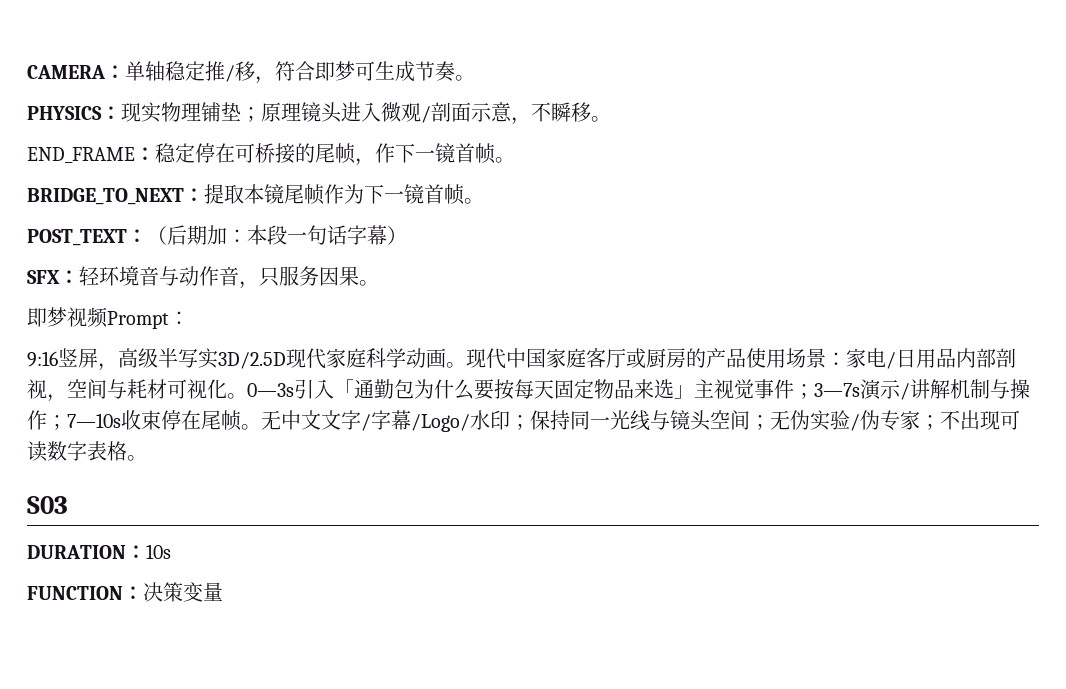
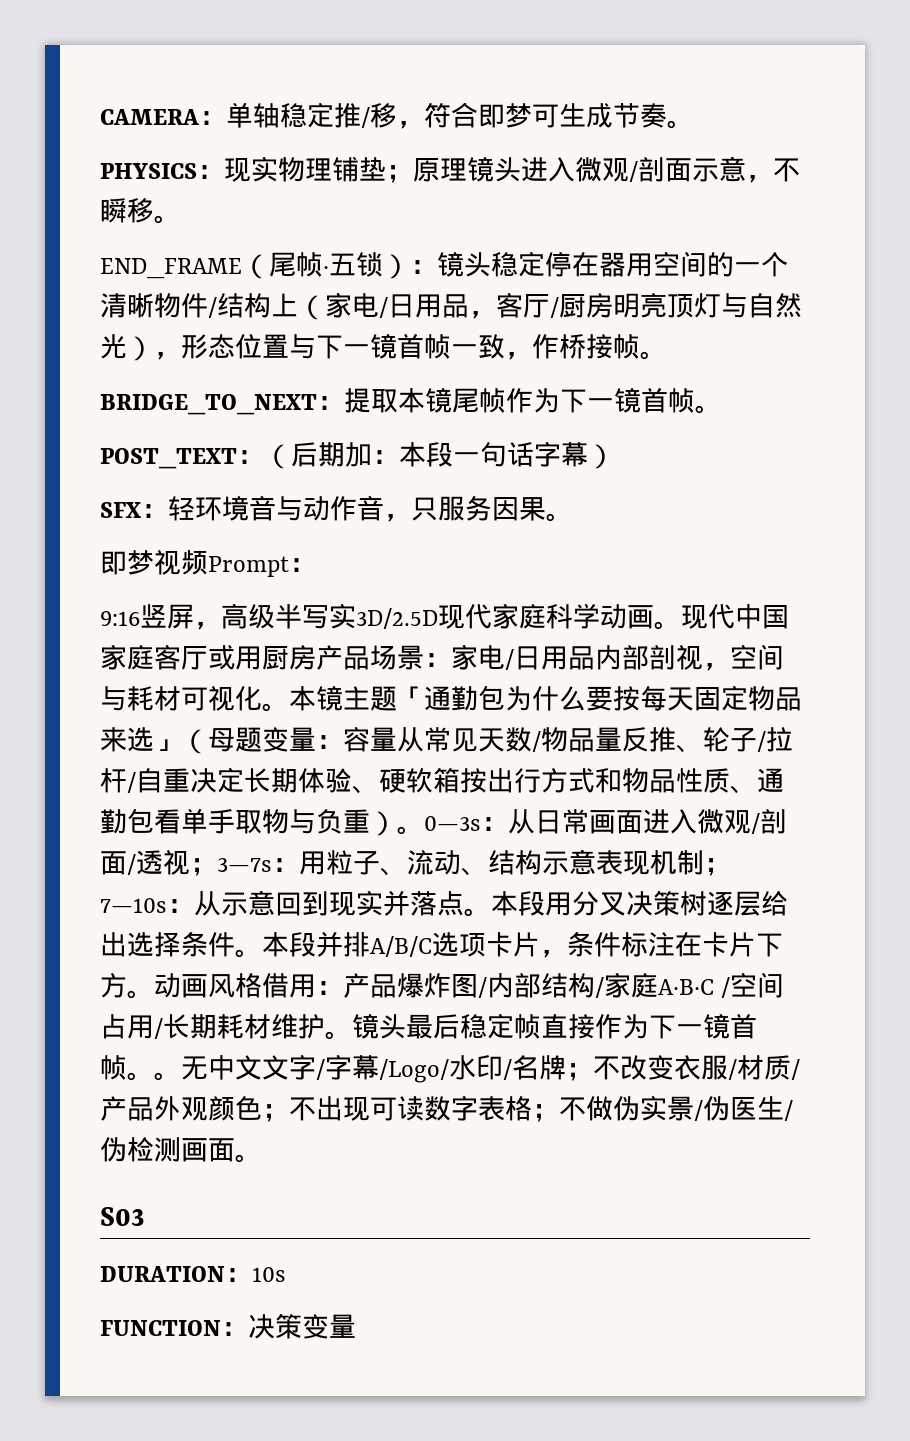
- END_FRAME：稳定停在可桥接的尾帧，作下一镜首帧。
+ END_FRAME（尾帧·五锁）：镜头稳定停在器用空间的一个清晰物件/结构上（家电/日用品，客厅/厨房明亮顶灯与自然光），形态位置与下一镜首帧一致，作桥接帧。
- 现代中国家庭客厅或厨房的产品使用场景：家电/日用品内部剖视，空间与耗材可视化。
+ 现代中国家庭客厅或用厨房产品场景：家电/日用品内部剖视，空间与耗材可视化。
- 0—3s引入「通勤包为什么要按每天固定物品来选」主视觉事件；3—7s演示/讲解机制与操作；7—10s收束停在尾帧。
+ 本镜主题「通勤包为什么要按每天固定物品来选」（母题变量：容量从常见天数/物品量反推、轮子/拉杆/自重决定长期体验、硬软箱按出行方式和物品性质、通勤包看单手取物与负重）。0—3s：从日常画面进入微观/剖面/透视；3—7s：用粒子、流动、结构示意表现机制；7—10s：从示意回到现实并落点。本段用分叉决策树逐层给出选择条件。本段并排A/B/C选项卡片，条件标注在卡片下方。动画风格借用：产品爆炸图/内部结构/家庭A·B·C /空间占用/长期耗材维护。镜头最后稳定帧直接作为下一镜首帧。。
- 无中文文字/字幕/Logo/水印；保持同一光线与镜头空间；无伪实验/伪专家；不出现可读数字表格。
+ 无中文文字/字幕/Logo/水印/名牌；不改变衣服/材质/产品外观颜色；不出现可读数字表格；不做伪实景/伪医生/伪检测画面。

